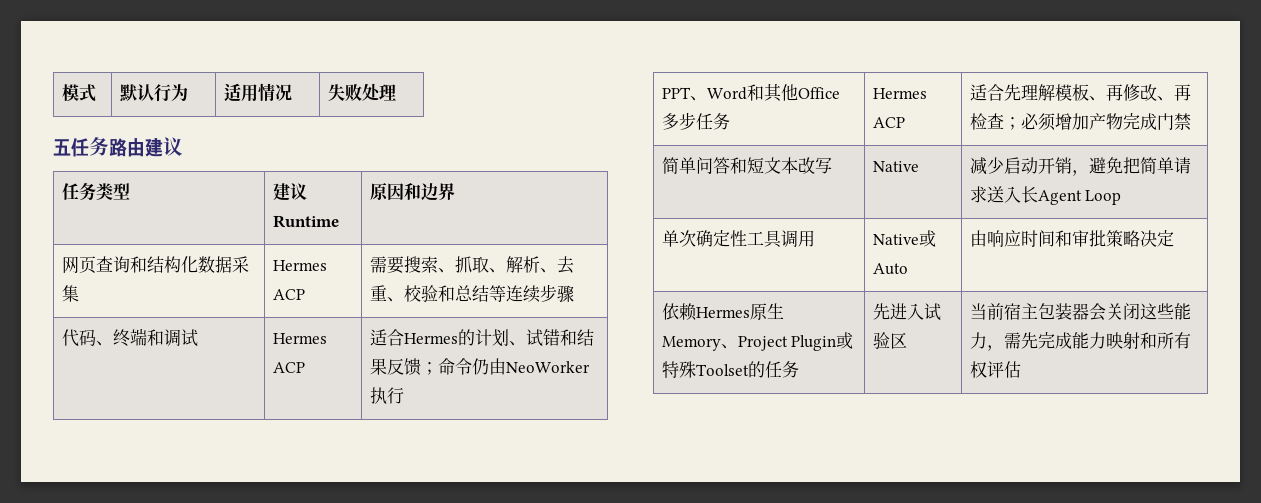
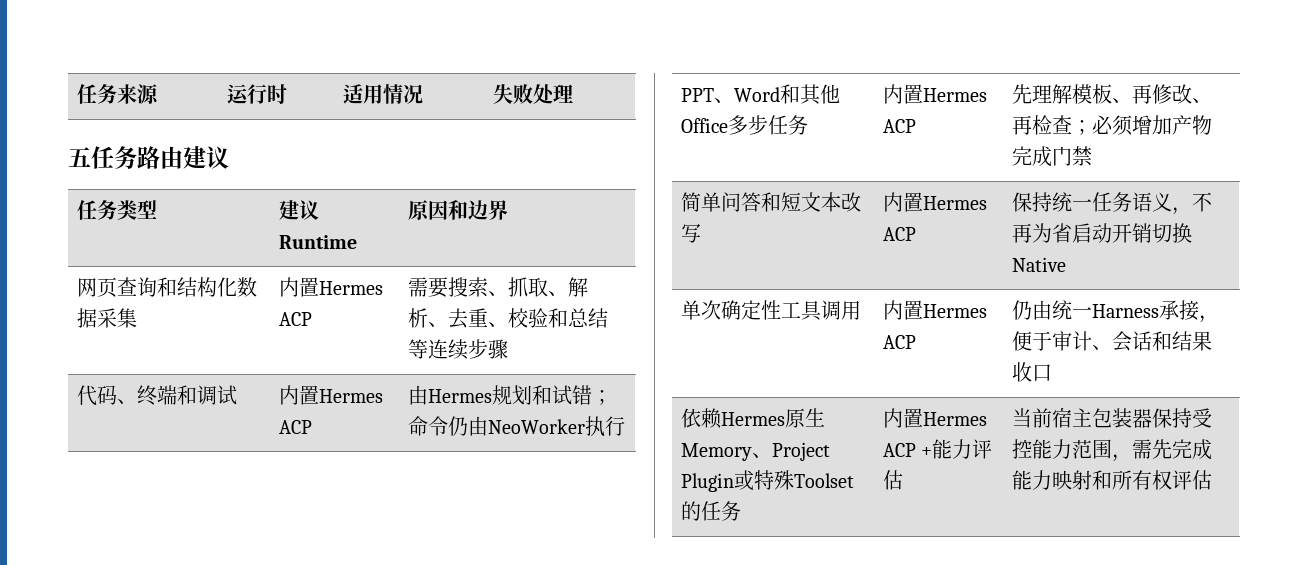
- 模式 | 默认行为 | 适用情况 | 失败处理
+ 任务来源 | 运行时 | 适用情况 | 失败处理
- 网页查询和结构化数据采集 | Hermes ACP | 需要搜索、抓取、解析、去重、校验和总结等连续步骤
+ 网页查询和结构化数据采集 | 内置Hermes ACP | 需要搜索、抓取、解析、去重、校验和总结等连续步骤
- 代码、终端和调试 | Hermes ACP | 适合Hermes的计划、试错和结果反馈；命令仍由NeoWorker执行
+ 代码、终端和调试 | 内置Hermes ACP | 由Hermes规划和试错；命令仍由NeoWorker执行
- PPT、Word和其他Office多步任务 | Hermes ACP | 适合先理解模板、再修改、再检查；必须增加产物完成门禁
+ PPT、Word和其他Office多步任务 | 内置Hermes ACP | 先理解模板、再修改、再检查；必须增加产物完成门禁
- 简单问答和短文本改写 | Native | 减少启动开销，避免把简单请求送入长Agent Loop
+ 简单问答和短文本改写 | 内置Hermes ACP | 保持统一任务语义，不再为省启动开销切换Native
- 单次确定性工具调用 | Native或Auto | 由响应时间和审批策略决定
+ 单次确定性工具调用 | 内置Hermes ACP | 仍由统一Harness承接，便于审计、会话和结果收口
- 依赖Hermes原生Memory、Project Plugin或特殊Toolset的任务 | 先进入试验区 | 当前宿主包装器会关闭这些能力，需先完成能力映射和所有权评估
+ 依赖Hermes原生Memory、Project Plugin或特殊Toolset的任务 | 内置Hermes ACP +能力评估 | 当前宿主包装器保持受控能力范围，需先完成能力映射和所有权评估

